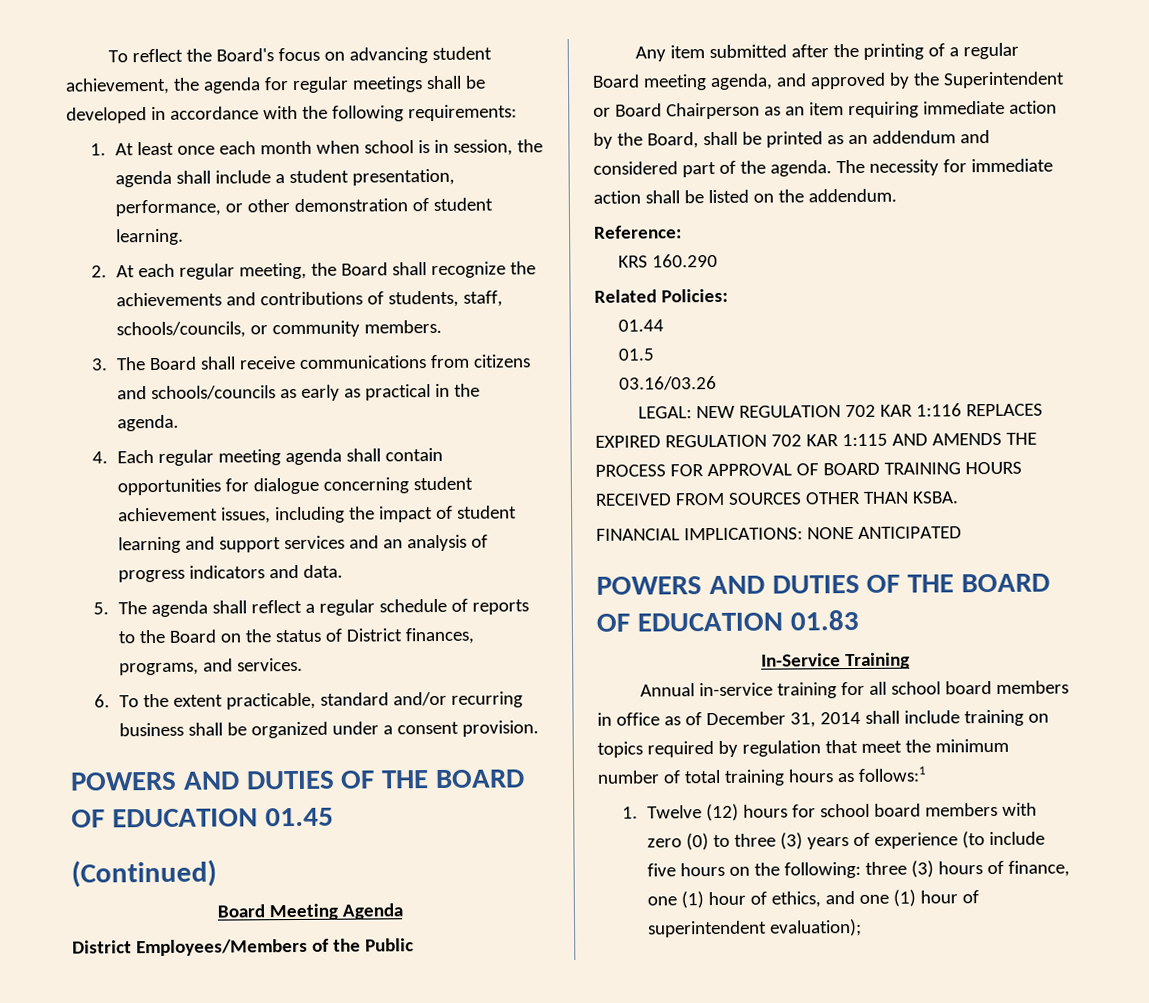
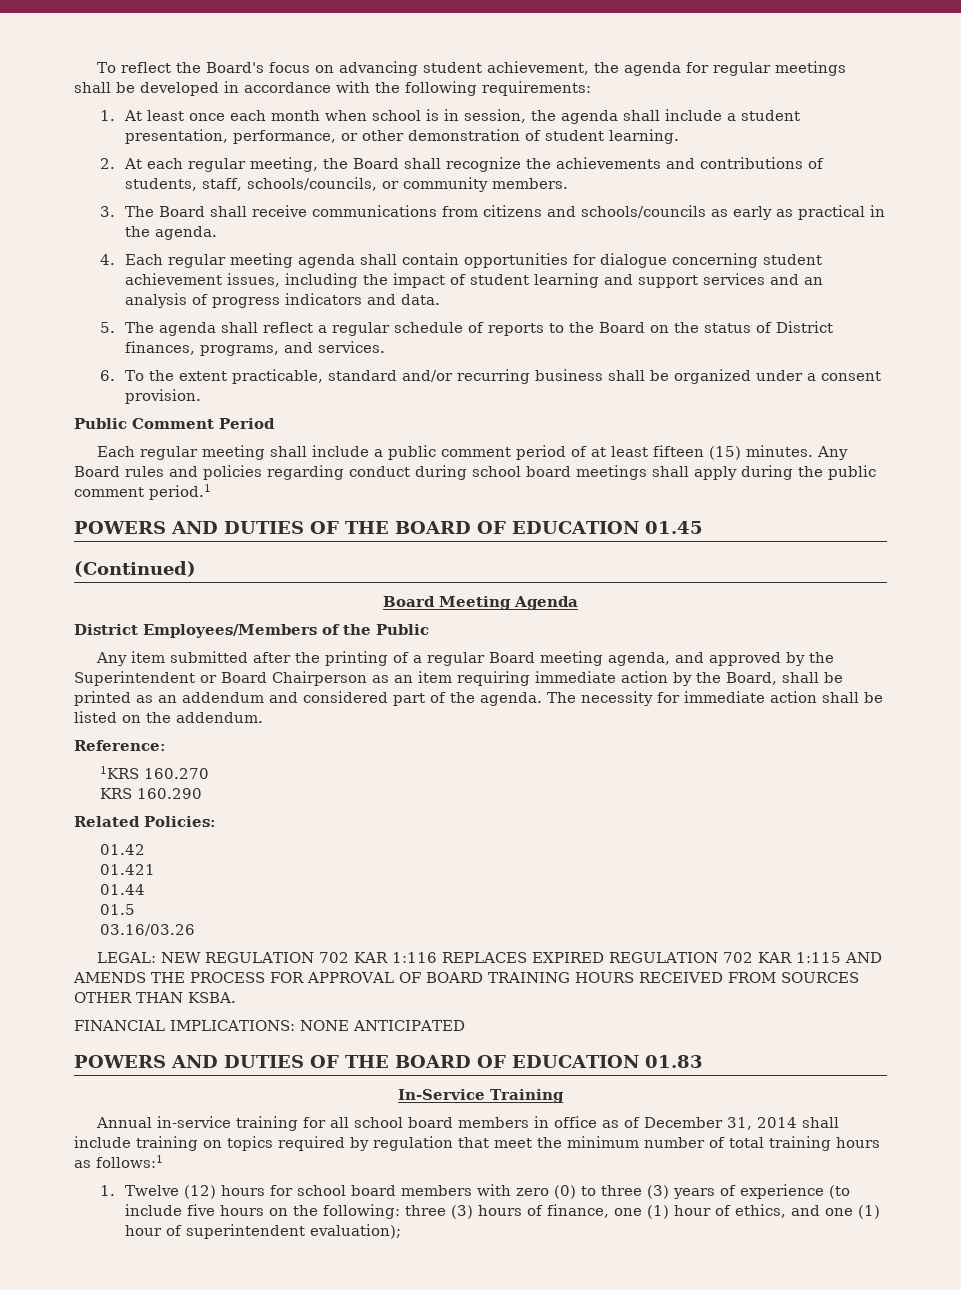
+ Public Comment Period
+ Each regular meeting shall include a public comment period of at least fifteen (15) minutes. Any Board rules and policies regarding conduct during school board meetings shall apply during the public comment period.1
+ 1KRS 160.270
+ 01.42
+ 01.421

